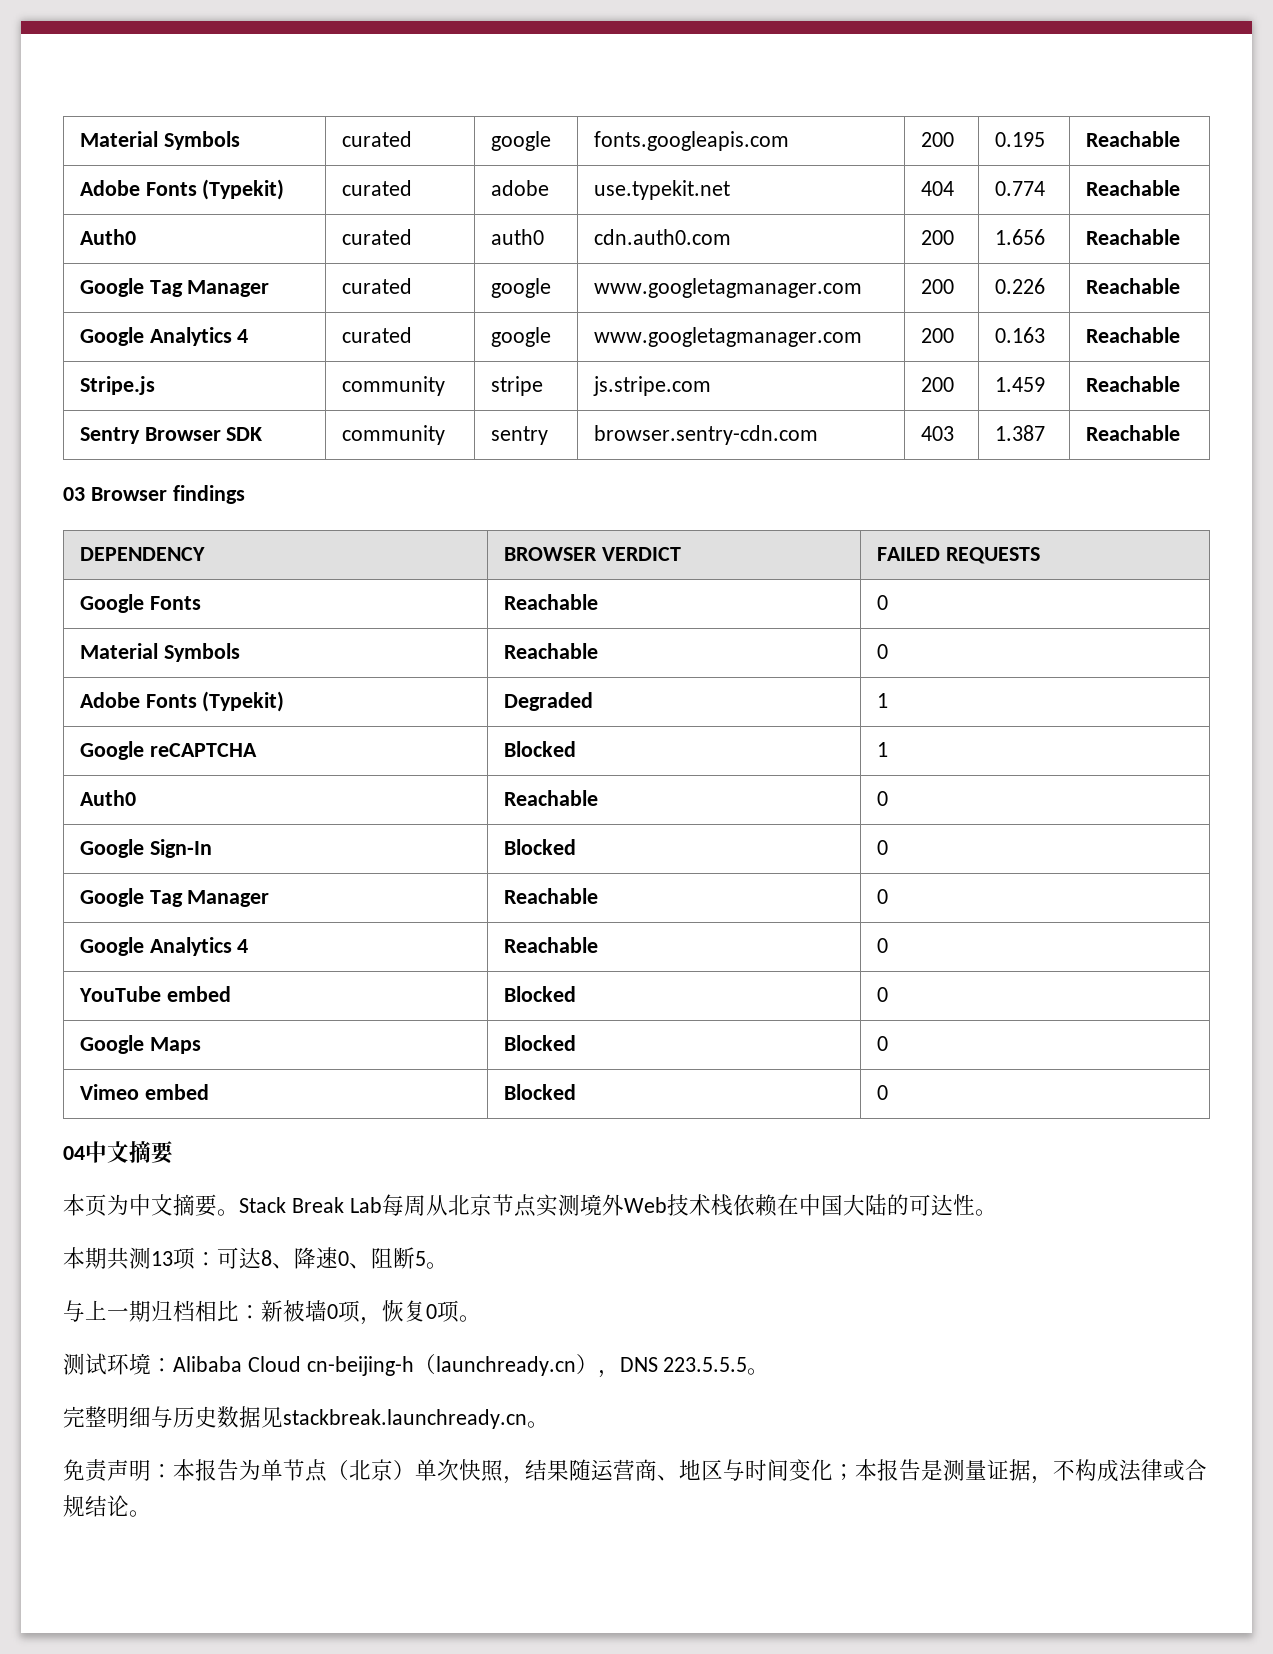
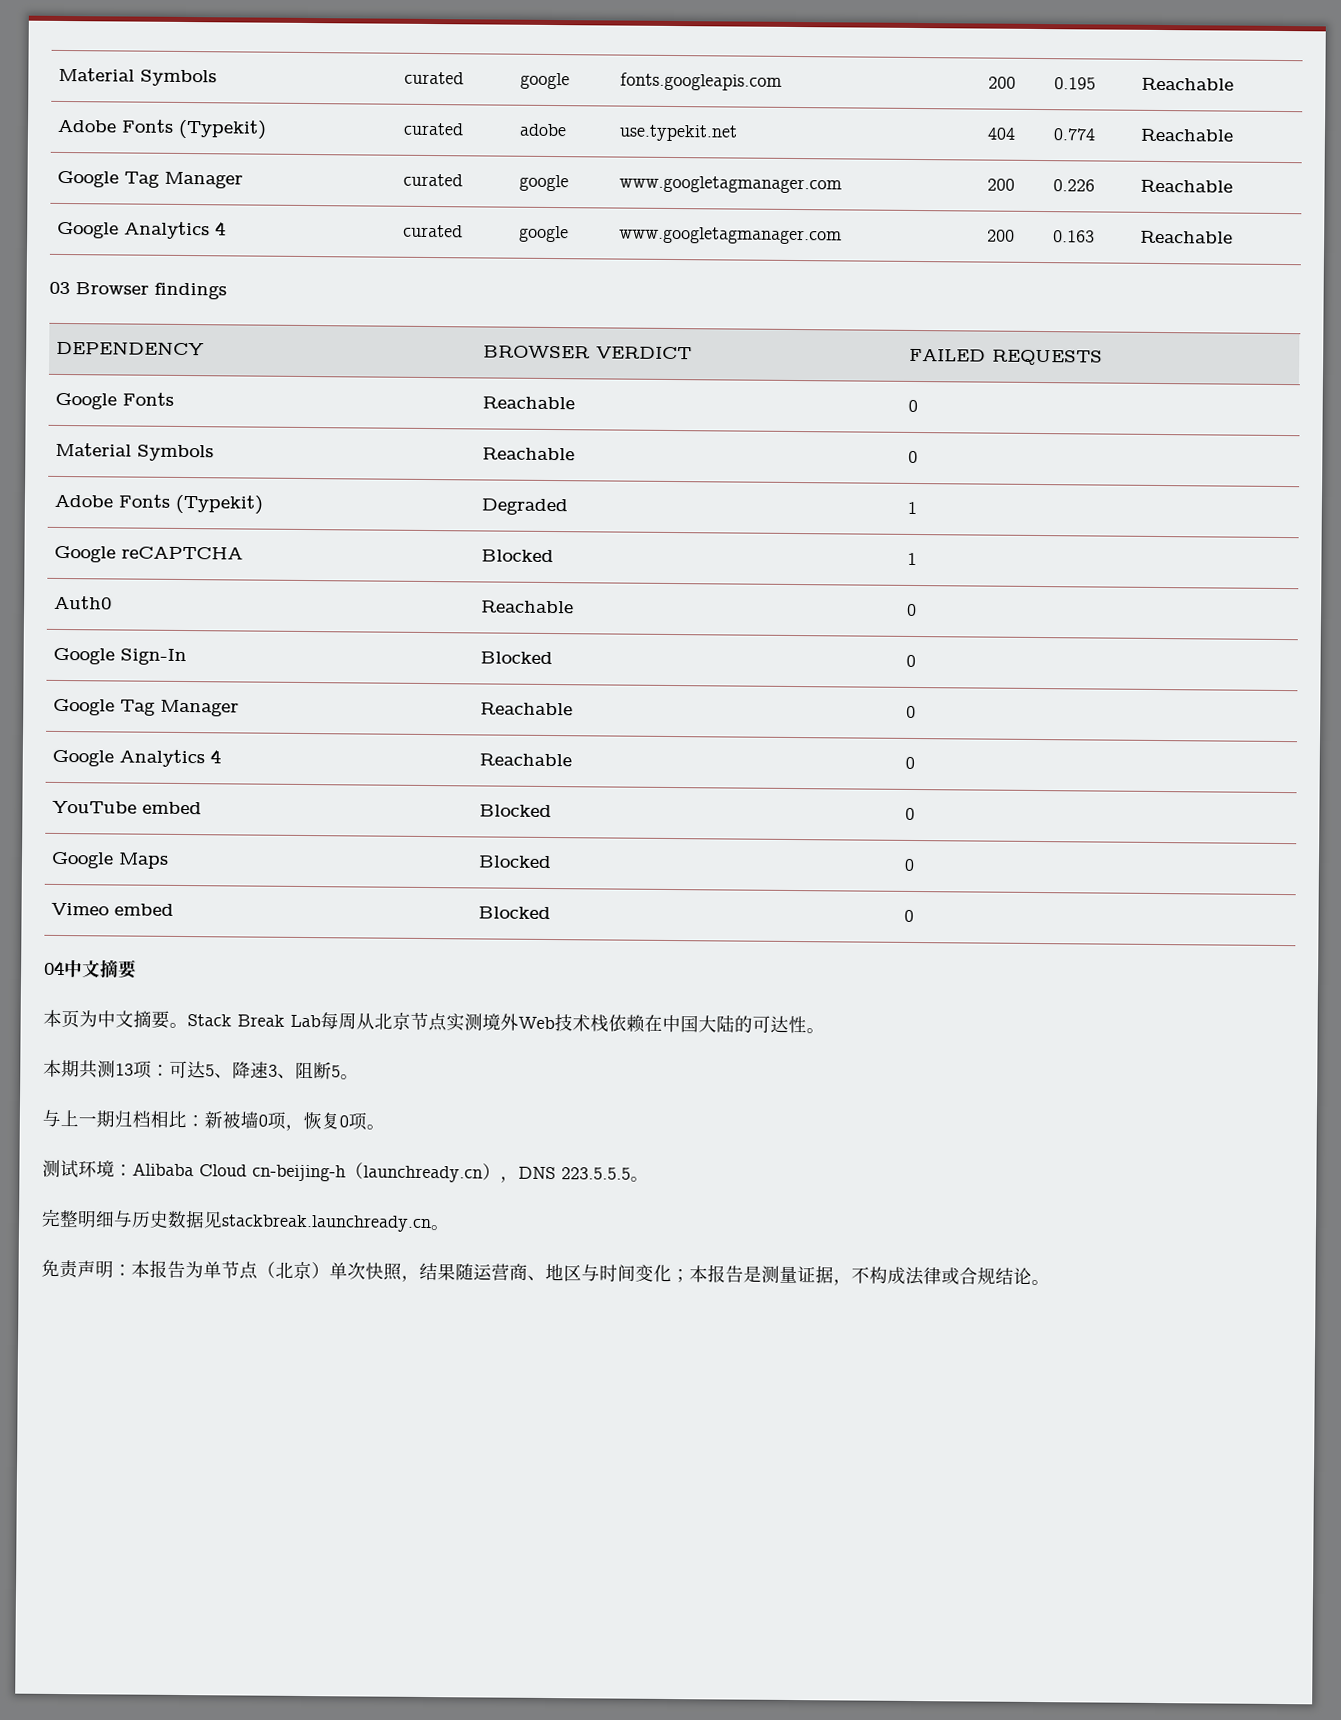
- Auth0 | curated | auth0 | cdn.auth0.com | 200 | 1.656 | Reachable
- Stripe.js | community | stripe | js.stripe.com | 200 | 1.459 | Reachable
- Sentry Browser SDK | community | sentry | browser.sentry-cdn.com | 403 | 1.387 | Reachable
- 本期共测13项：可达8、降速0、阻断5。
+ 本期共测13项：可达5、降速3、阻断5。

